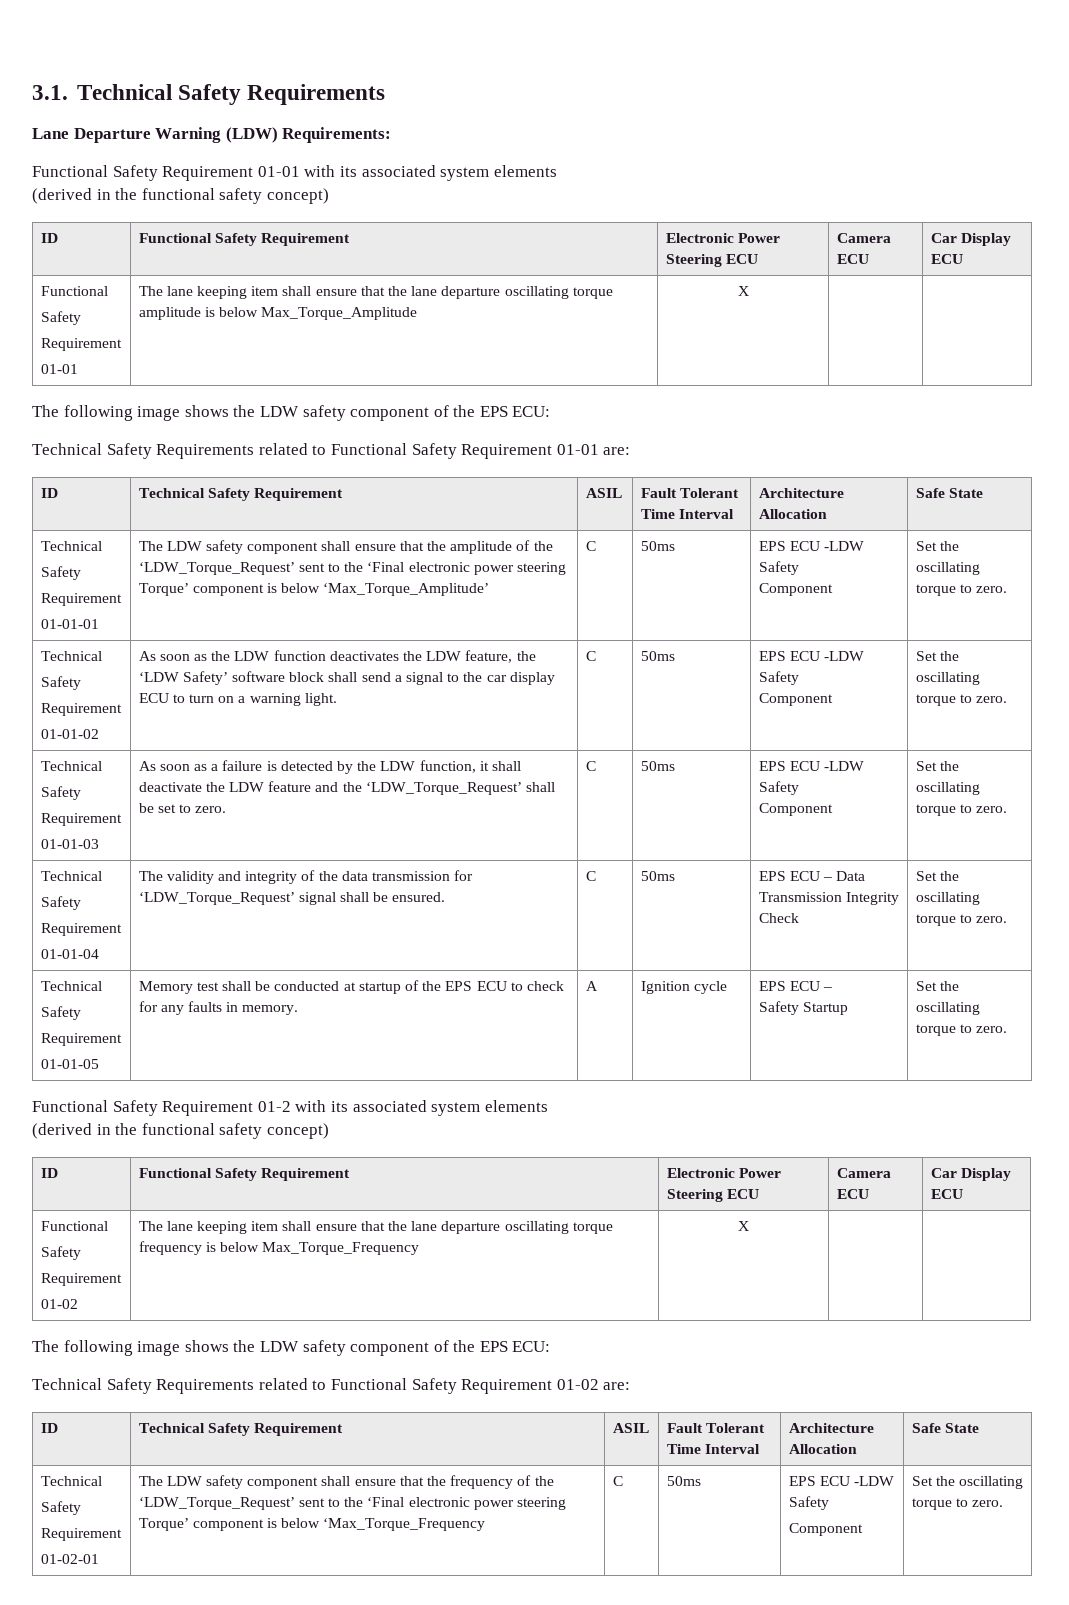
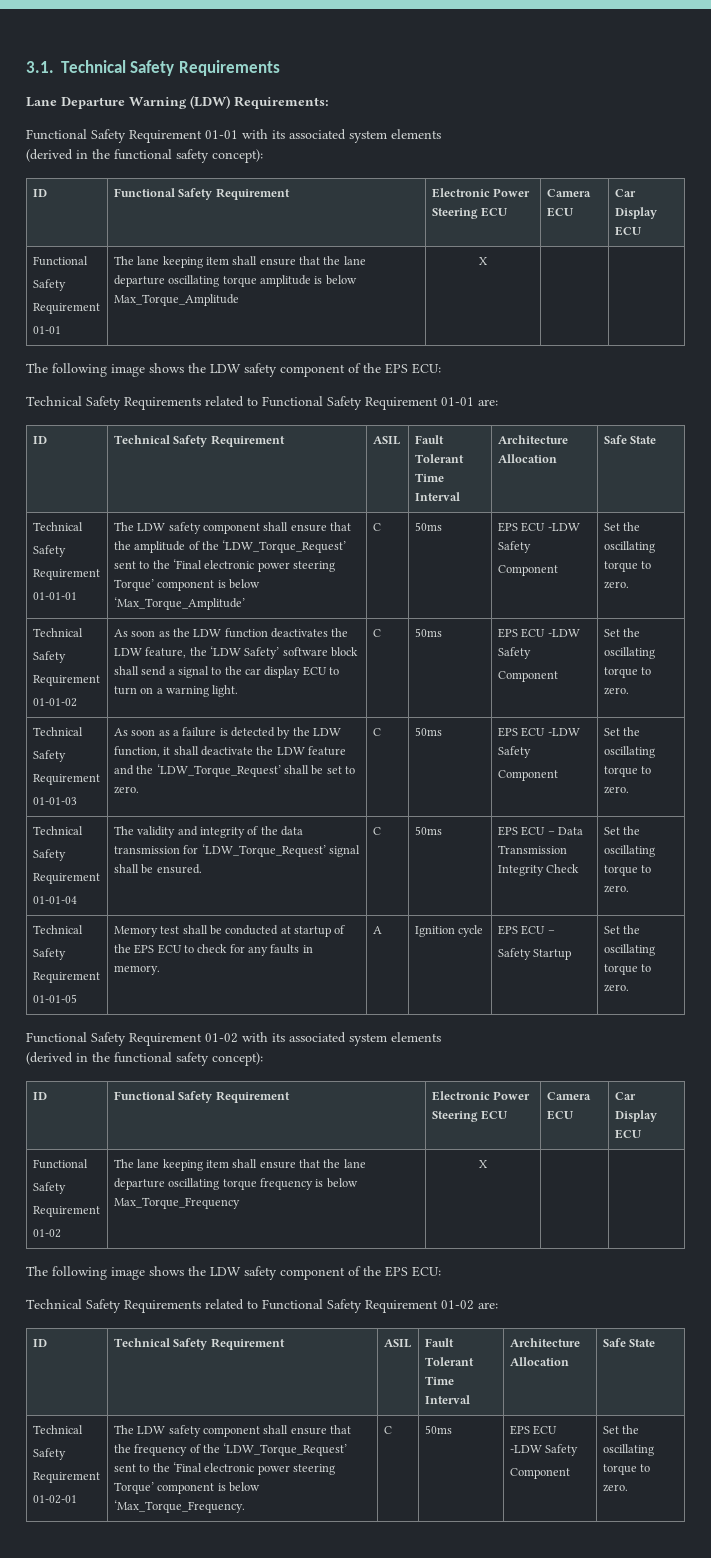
  Functional Safety Requirement 01-01 with its associated system elements
- (derived in the functional safety concept)
+ (derived in the functional safety concept):
- Functional Safety Requirement 01-2 with its associated system elements
- (derived in the functional safety concept)
+ Functional Safety Requirement 01-02 with its associated system elements
+ (derived in the functional safety concept):
- The LDW safety component shall ensure that the frequency of the ‘LDW_Torque_Request’ sent to the ‘Final electronic power steering Torque’ component is below ‘Max_Torque_Frequency
+ The LDW safety component shall ensure that the frequency of the ‘LDW_Torque_Request’ sent to the ‘Final electronic power steering Torque’ component is below ‘Max_Torque_Frequency.

